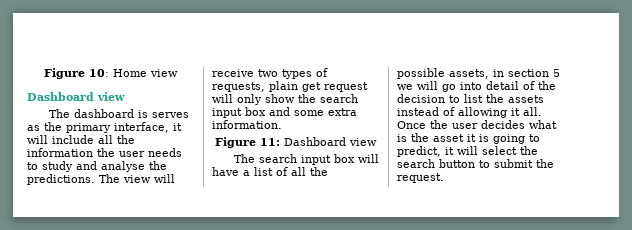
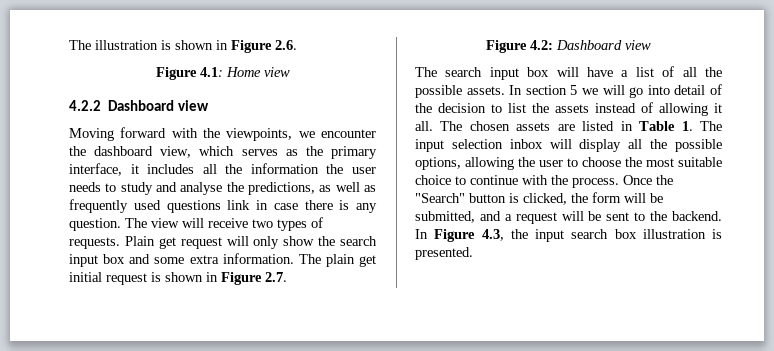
- Figure 10: Home view
- Dashboard view
- The dashboard is serves as the primary interface, it will include all the information the user needs to study and analyse the predictions.
+ The illustration is shown in Figure 2.6.
+ Figure 4.1: Home view
+ 4.2.2 Dashboard view
+ Moving forward with the viewpoints, we encounter the dashboard view, which serves as the primary interface, it includes all the information the user needs to study and analyse the predictions, as well as frequently used questions link in case there is any question.
- The view will receive two types of requests, plain get request will only show the search input box and some extra information.
- Figure 11: Dashboard view
+ The view will receive two types of requests. Plain get request will only show the search input box and some extra information. The plain get initial request is shown in Figure 2.7.
+ Figure 4.2: Dashboard view
- The search input box will have a list of all the possible assets, in section 5 we will go into detail of the decision to list the assets instead of allowing it all.
+ The search input box will have a list of all the possible assets. In section 5 we will go into detail of the decision to list the assets instead of allowing it all.
- Once the user decides what is the asset it is going to predict, it will select the search button to submit the request.
+ The chosen assets are listed in Table 1. The input selection inbox will display all the possible options, allowing the user to choose the most suitable choice to continue with the process. Once the "Search" button is clicked, the form will be submitted, and a request will be sent to the backend. In Figure 4.3, the input search box illustration is presented.

